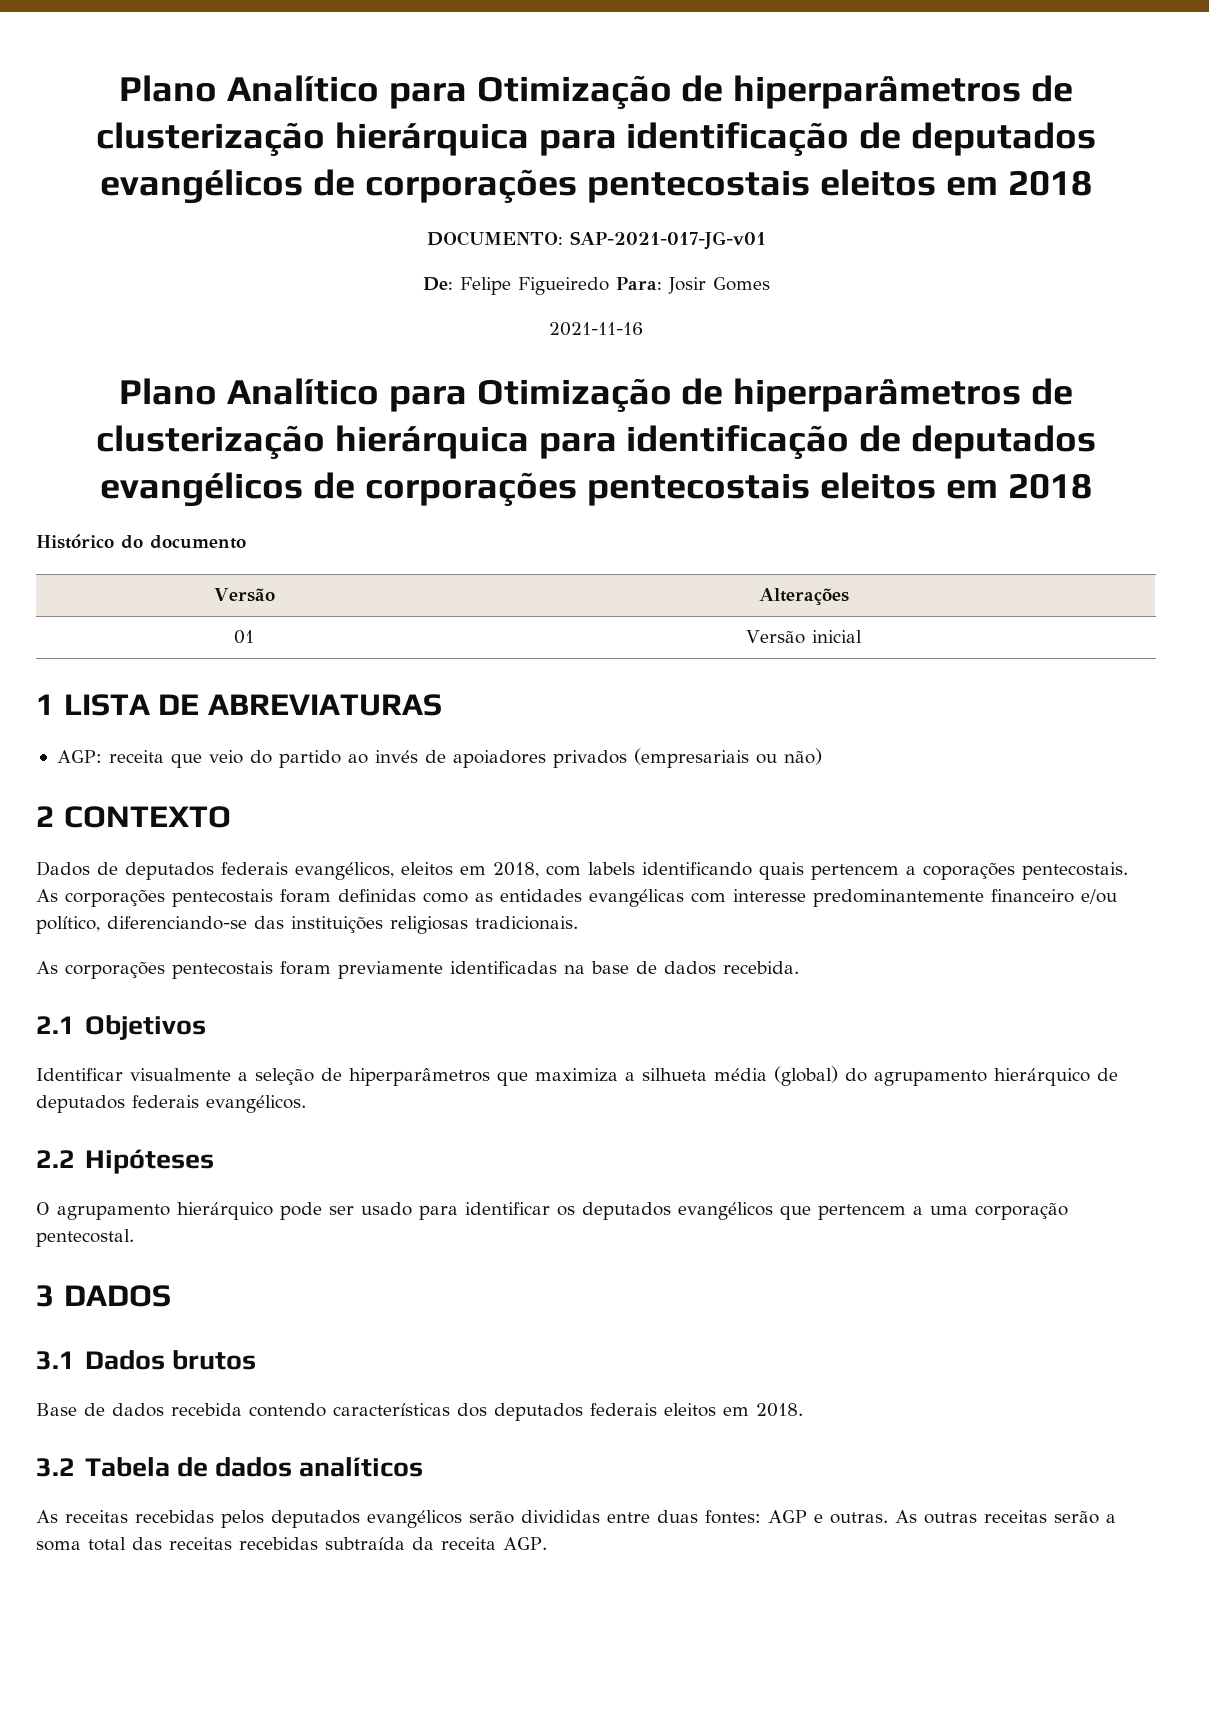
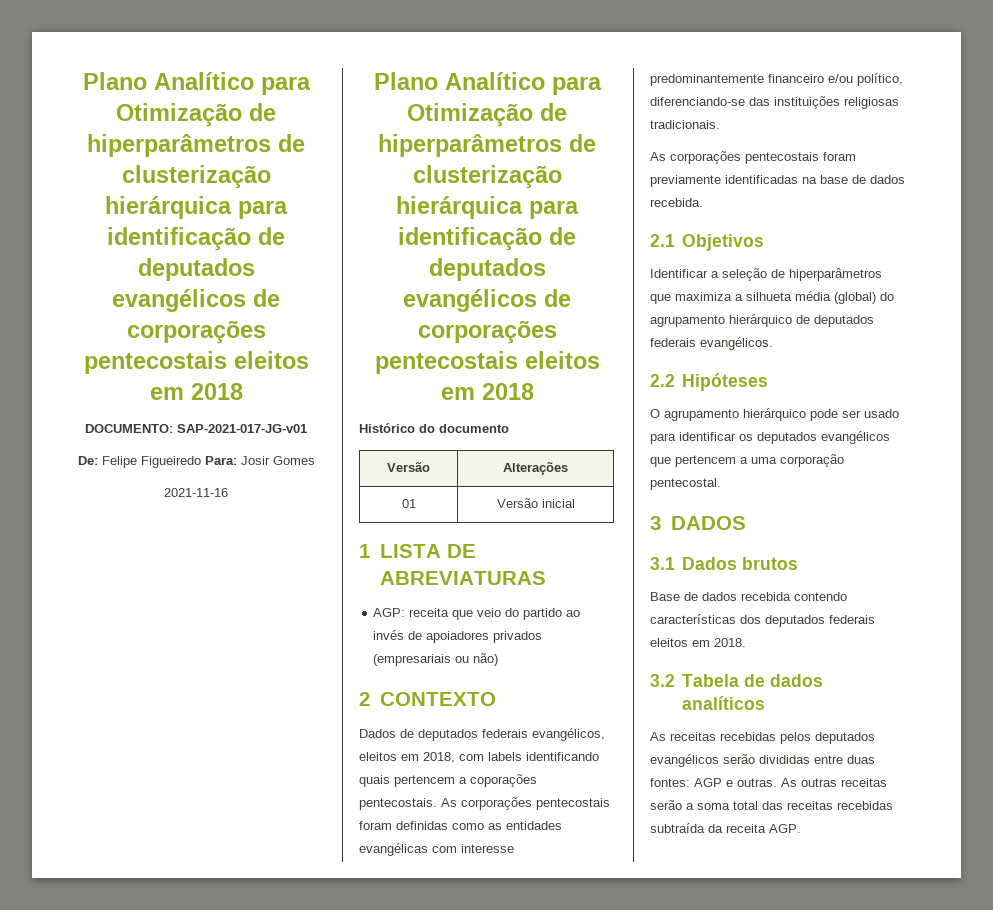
- Identificar visualmente a seleção de hiperparâmetros que maximiza a silhueta média (global) do agrupamento hierárquico de deputados federais evangélicos.
+ Identificar a seleção de hiperparâmetros que maximiza a silhueta média (global) do agrupamento hierárquico de deputados federais evangélicos.

